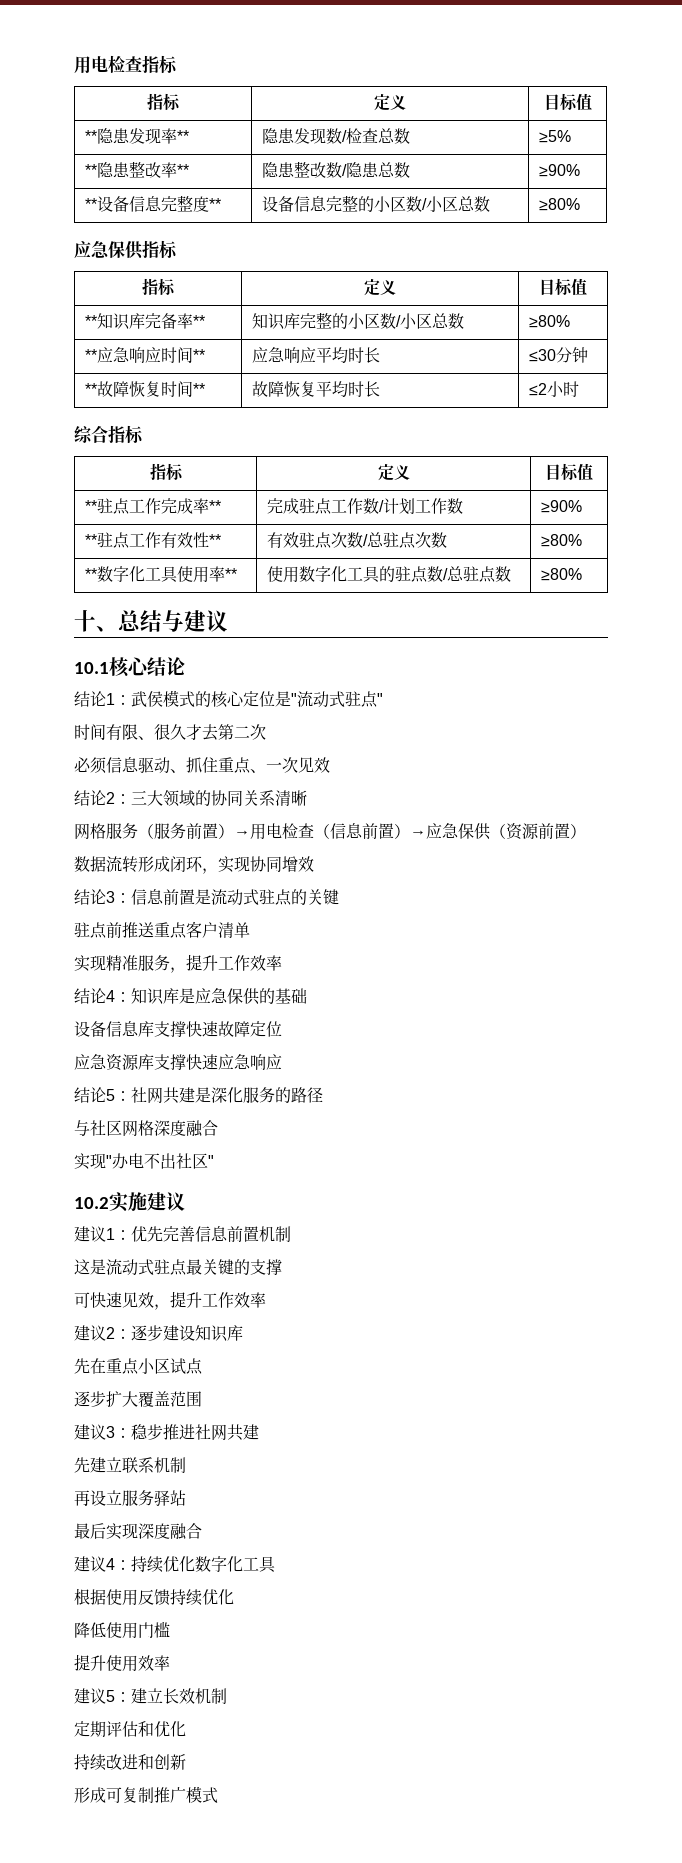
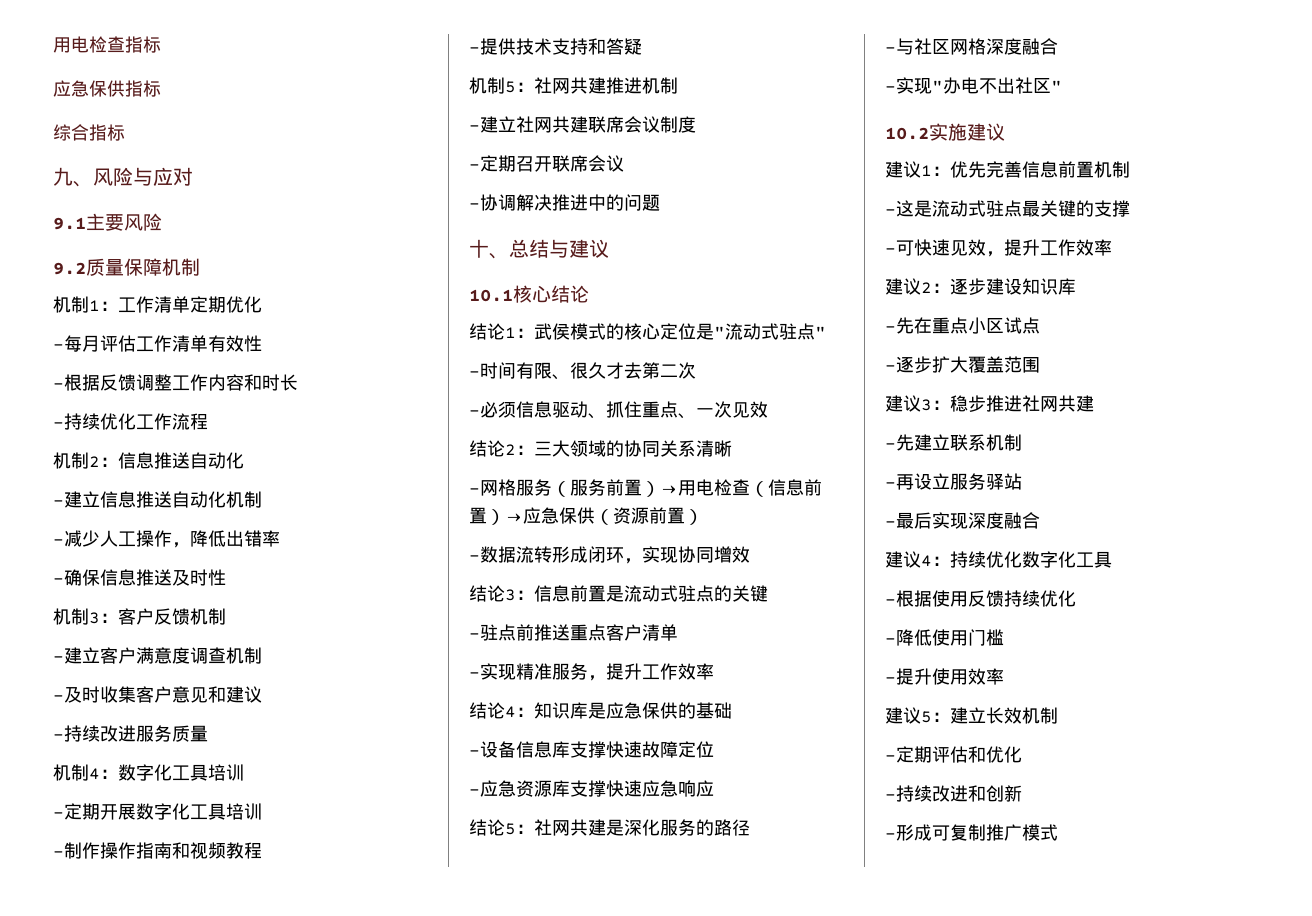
  用电检查指标
- 指标 | 定义 | 目标值
- **隐患发现率** | 隐患发现数/检查总数 | ≥5%
- **隐患整改率** | 隐患整改数/隐患总数 | ≥90%
- **设备信息完整度** | 设备信息完整的小区数/小区总数 | ≥80%
  应急保供指标
- 指标 | 定义 | 目标值
- **知识库完备率** | 知识库完整的小区数/小区总数 | ≥80%
- **应急响应时间** | 应急响应平均时长 | ≤30分钟
- **故障恢复时间** | 故障恢复平均时长 | ≤2小时
  综合指标
- 指标 | 定义 | 目标值
- **驻点工作完成率** | 完成驻点工作数/计划工作数 | ≥90%
- **驻点工作有效性** | 有效驻点次数/总驻点次数 | ≥80%
- **数字化工具使用率** | 使用数字化工具的驻点数/总驻点数 | ≥80%
+ 九、风险与应对
+ 9.1主要风险
+ 9.2质量保障机制
+ 机制1：工作清单定期优化
+ -每月评估工作清单有效性
+ -根据反馈调整工作内容和时长
+ -持续优化工作流程
+ 机制2：信息推送自动化
+ -建立信息推送自动化机制
+ -减少人工操作，降低出错率
+ -确保信息推送及时性
+ 机制3：客户反馈机制
+ -建立客户满意度调查机制
+ -及时收集客户意见和建议
+ -持续改进服务质量
+ 机制4：数字化工具培训
+ -定期开展数字化工具培训
+ -制作操作指南和视频教程
+ -提供技术支持和答疑
+ 机制5：社网共建推进机制
+ -建立社网共建联席会议制度
+ -定期召开联席会议
+ -协调解决推进中的问题
- 时间有限、很久才去第二次
+ -时间有限、很久才去第二次
- 必须信息驱动、抓住重点、一次见效
+ -必须信息驱动、抓住重点、一次见效
- 网格服务（服务前置）→用电检查（信息前置）→应急保供（资源前置）
+ -网格服务（服务前置）→用电检查（信息前置）→应急保供（资源前置）
- 数据流转形成闭环，实现协同增效
+ -数据流转形成闭环，实现协同增效
- 驻点前推送重点客户清单
+ -驻点前推送重点客户清单
- 实现精准服务，提升工作效率
+ -实现精准服务，提升工作效率
- 设备信息库支撑快速故障定位
+ -设备信息库支撑快速故障定位
- 应急资源库支撑快速应急响应
+ -应急资源库支撑快速应急响应
- 与社区网格深度融合
+ -与社区网格深度融合
- 实现"办电不出社区"
+ -实现"办电不出社区"
- 这是流动式驻点最关键的支撑
+ -这是流动式驻点最关键的支撑
- 可快速见效，提升工作效率
+ -可快速见效，提升工作效率
- 先在重点小区试点
+ -先在重点小区试点
- 逐步扩大覆盖范围
+ -逐步扩大覆盖范围
- 先建立联系机制
+ -先建立联系机制
- 再设立服务驿站
+ -再设立服务驿站
- 最后实现深度融合
+ -最后实现深度融合
- 根据使用反馈持续优化
+ -根据使用反馈持续优化
- 降低使用门槛
+ -降低使用门槛
- 提升使用效率
+ -提升使用效率
- 定期评估和优化
+ -定期评估和优化
- 持续改进和创新
+ -持续改进和创新
- 形成可复制推广模式
+ -形成可复制推广模式

